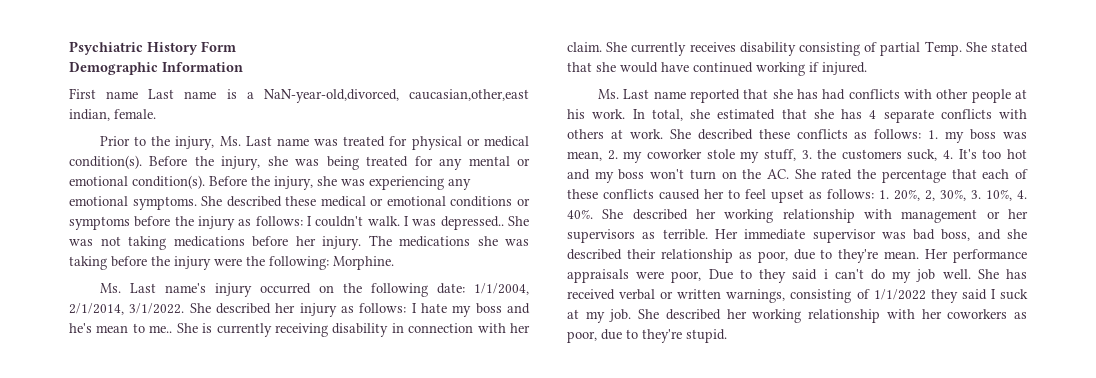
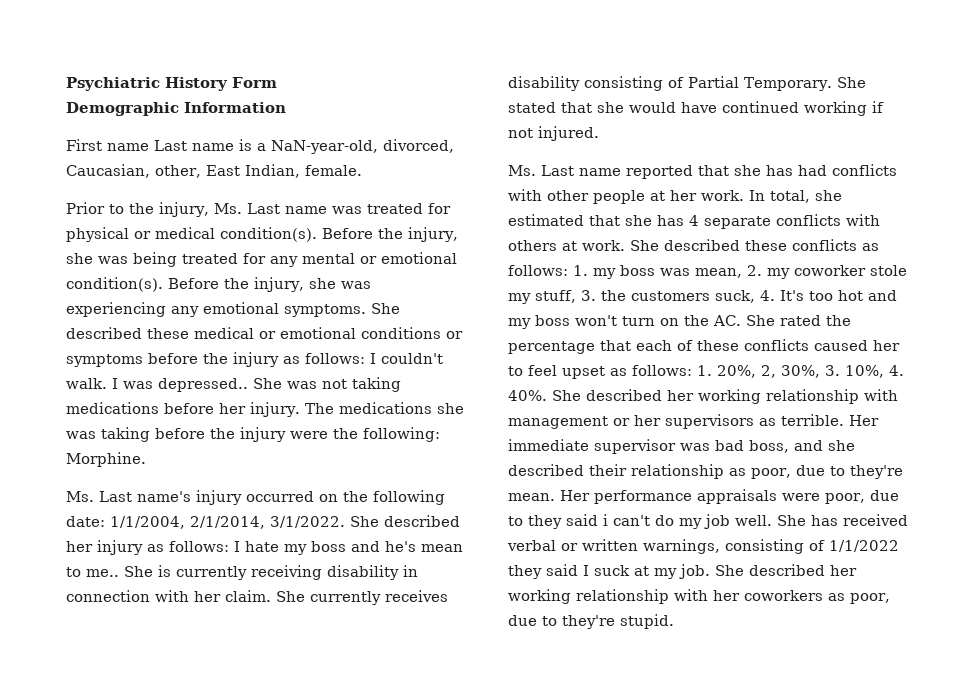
- First name Last name is a NaN-year-old,divorced, caucasian,other,east indian, female.
+ First name Last name is a NaN-year-old, divorced, Caucasian, other, East Indian, female.
- She currently receives disability consisting of partial Temp.
+ She currently receives disability consisting of Partial Temporary.
- She stated that she would have continued working if injured.
+ She stated that she would have continued working if not injured.
- Ms. Last name reported that she has had conflicts with other people at his work.
+ Ms. Last name reported that she has had conflicts with other people at her work.
- Her performance appraisals were poor, Due to they said i can't do my job well.
+ Her performance appraisals were poor, due to they said i can't do my job well.

